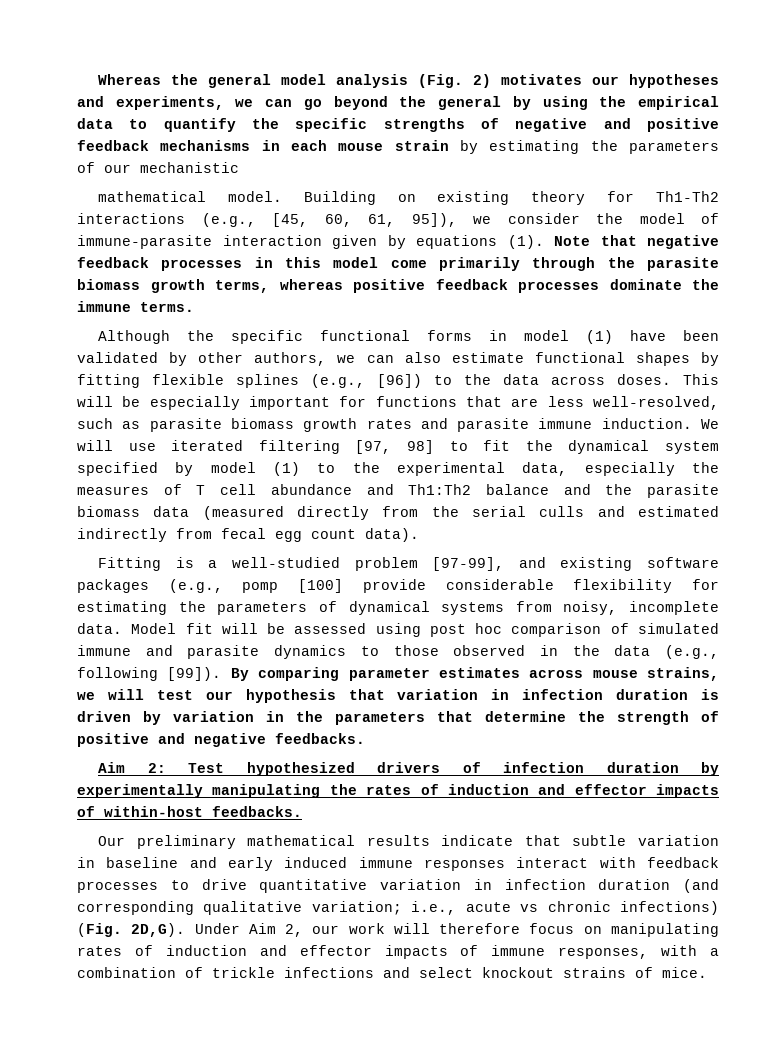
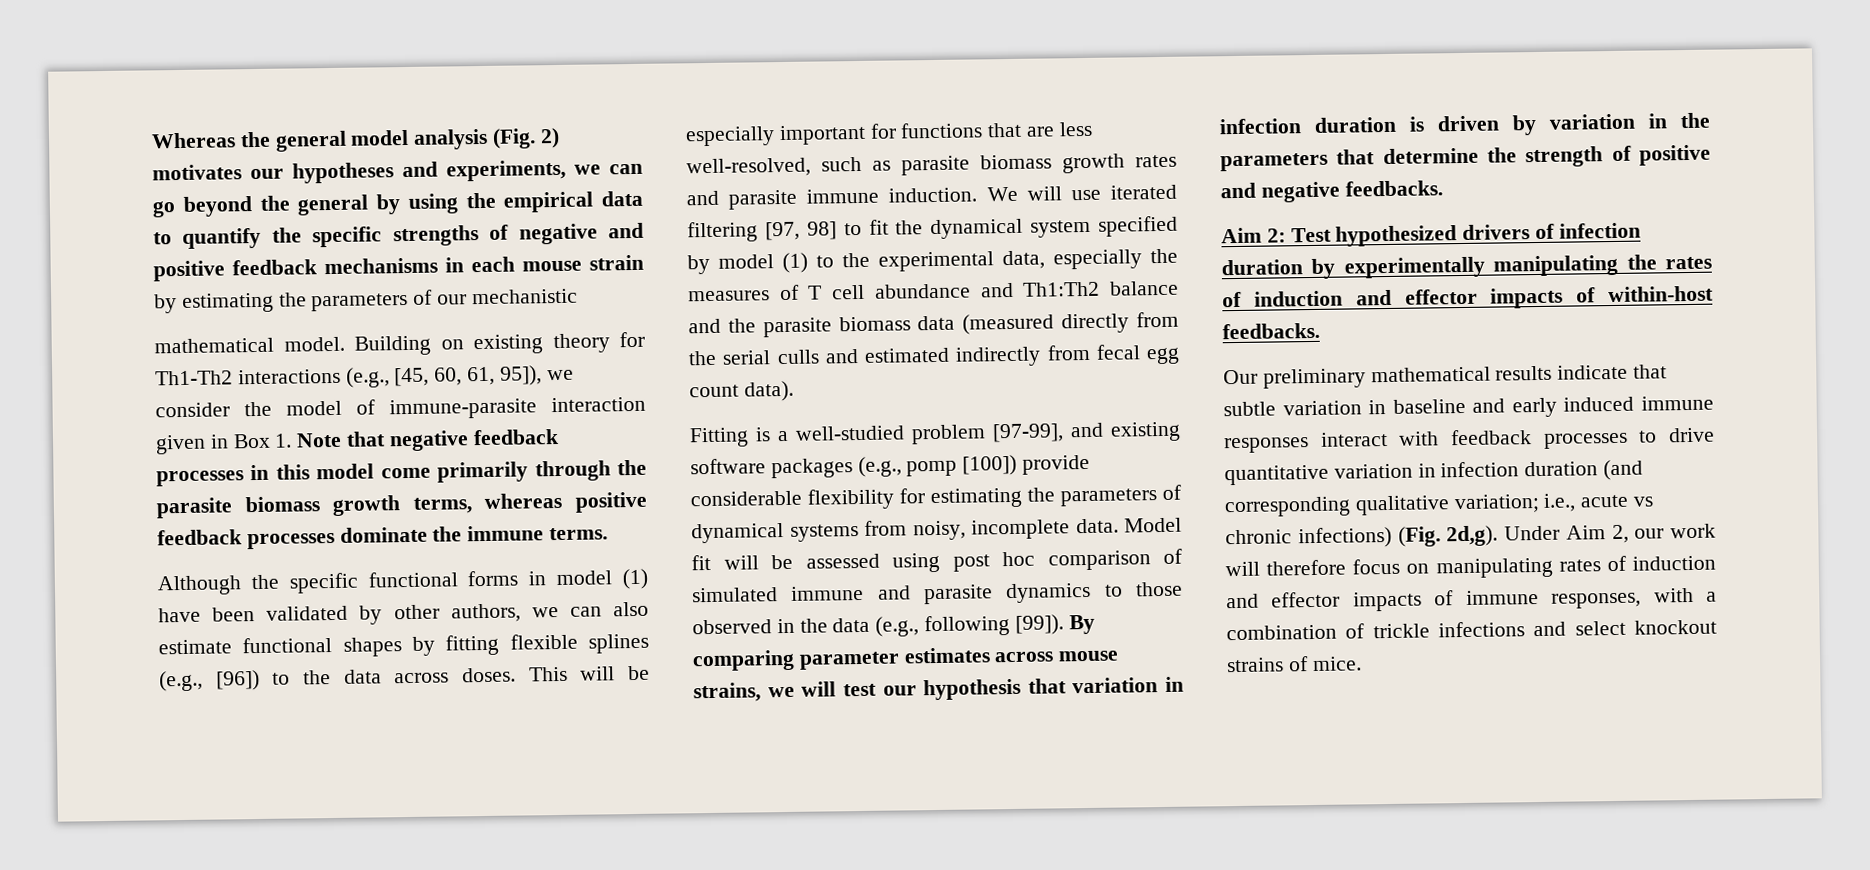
- Building on existing theory for Th1-Th2 interactions (e.g., [45, 60, 61, 95]), we consider the model of immune-parasite interaction given by equations (1). Note that negative feedback processes in this model come primarily through the parasite biomass growth terms, whereas positive feedback processes dominate the immune terms.
+ Building on existing theory for Th1-Th2 interactions (e.g., [45, 60, 61, 95]), we consider the model of immune-parasite interaction given in Box 1. Note that negative feedback processes in this model come primarily through the parasite biomass growth terms, whereas positive feedback processes dominate the immune terms.
- Fitting is a well-studied problem [97-99], and existing software packages (e.g., pomp [100] provide considerable flexibility for estimating the parameters of dynamical systems from noisy, incomplete data.
+ Fitting is a well-studied problem [97-99], and existing software packages (e.g., pomp [100]) provide considerable flexibility for estimating the parameters of dynamical systems from noisy, incomplete data.
- Our preliminary mathematical results indicate that subtle variation in baseline and early induced immune responses interact with feedback processes to drive quantitative variation in infection duration (and corresponding qualitative variation; i.e., acute vs chronic infections) (Fig. 2D,G).
+ Our preliminary mathematical results indicate that subtle variation in baseline and early induced immune responses interact with feedback processes to drive quantitative variation in infection duration (and corresponding qualitative variation; i.e., acute vs chronic infections) (Fig. 2d,g).

